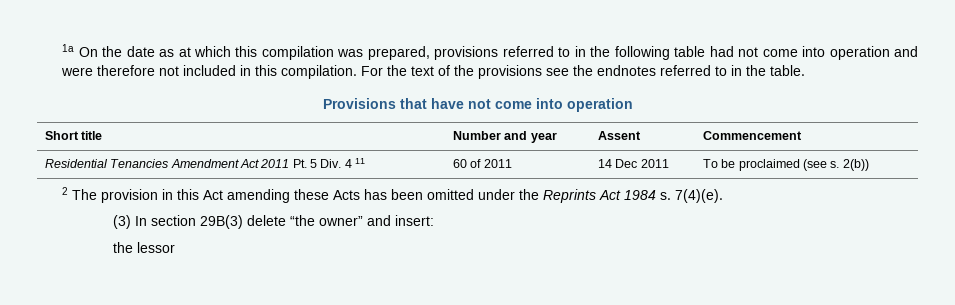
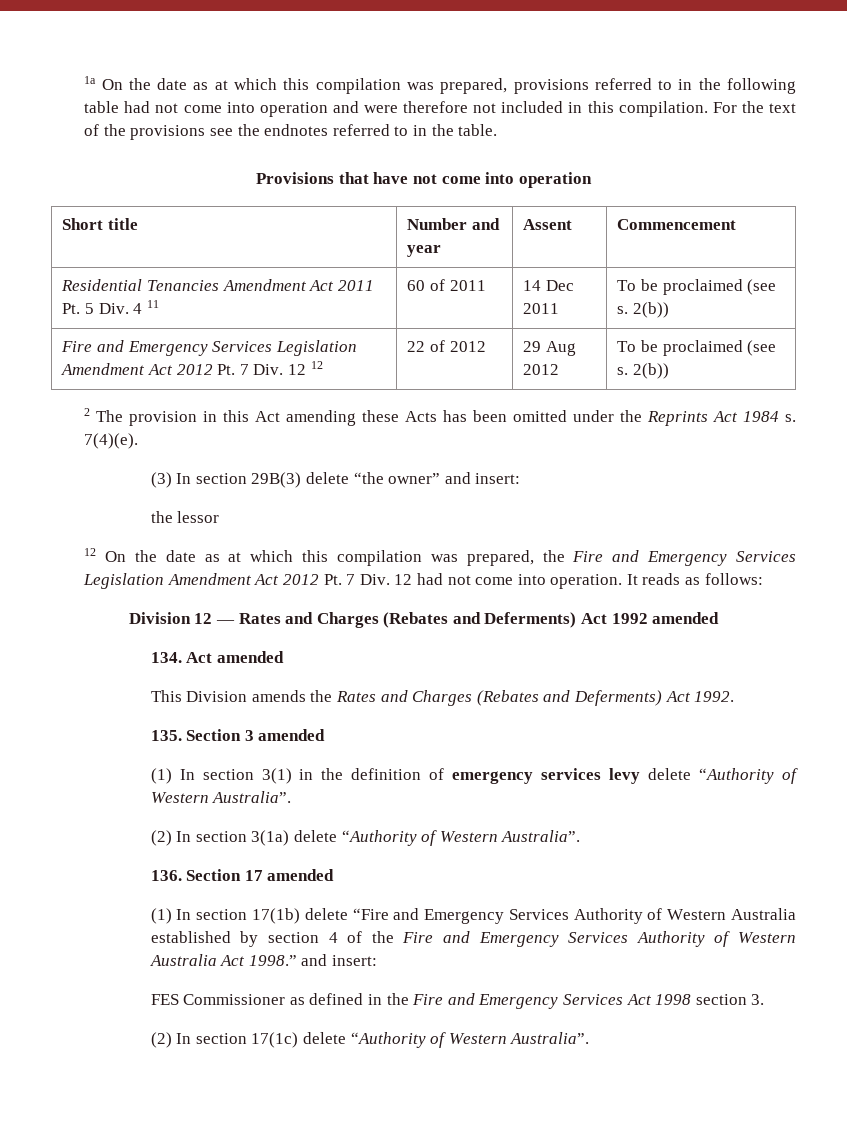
+ Fire and Emergency Services Legislation Amendment Act 2012 Pt. 7 Div. 12 12 | 22 of 2012 | 29 Aug 2012 | To be proclaimed (see s. 2(b))
+ 12 On the date as at which this compilation was prepared, the Fire and Emergency Services Legislation Amendment Act 2012 Pt. 7 Div. 12 had not come into operation. It reads as follows:
+ Division 12 — Rates and Charges (Rebates and Deferments) Act 1992 amended
+ 134. Act amended
+ This Division amends the Rates and Charges (Rebates and Deferments) Act 1992.
+ 135. Section 3 amended
+ (1) In section 3(1) in the definition of emergency services levy delete “Authority of Western Australia”.
+ (2) In section 3(1a) delete “Authority of Western Australia”.
+ 136. Section 17 amended
+ (1) In section 17(1b) delete “Fire and Emergency Services Authority of Western Australia established by section 4 of the Fire and Emergency Services Authority of Western Australia Act 1998.” and insert:
+ FES Commissioner as defined in the Fire and Emergency Services Act 1998 section 3.
+ (2) In section 17(1c) delete “Authority of Western Australia”.

